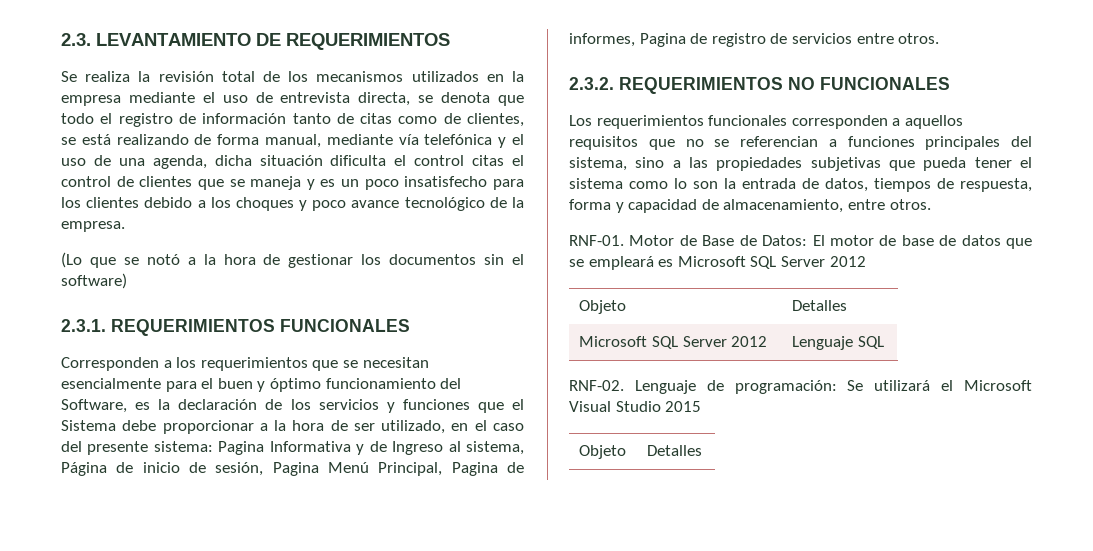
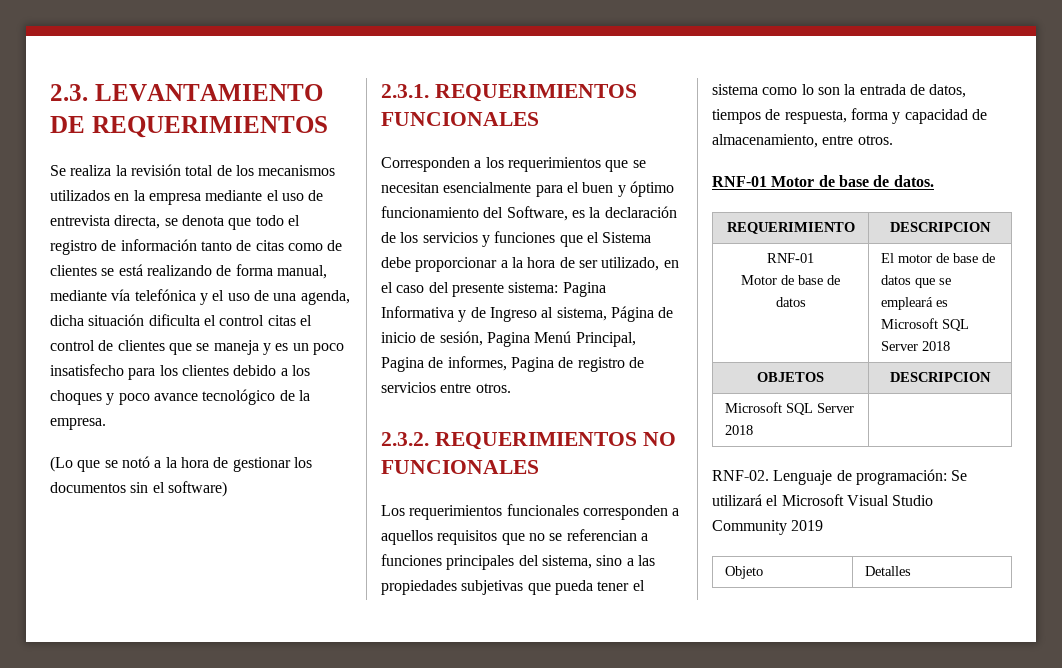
- Se realiza la revisión total de los mecanismos utilizados en la empresa mediante el uso de entrevista directa, se denota que todo el registro de información tanto de citas como de clientes, se está realizando de forma manual, mediante vía telefónica y el uso de una agenda, dicha situación dificulta el control citas el control de clientes que se maneja y es un poco insatisfecho para los clientes debido a los choques y poco avance tecnológico de la empresa.
+ Se realiza la revisión total de los mecanismos utilizados en la empresa mediante el uso de entrevista directa, se denota que todo el registro de información tanto de citas como de clientes se está realizando de forma manual, mediante vía telefónica y el uso de una agenda, dicha situación dificulta el control citas el control de clientes que se maneja y es un poco insatisfecho para los clientes debido a los choques y poco avance tecnológico de la empresa.
- RNF-01. Motor de Base de Datos: El motor de base de datos que se empleará es Microsoft SQL Server 2012
- Objeto | Detalles
- Microsoft SQL Server 2012 | Lenguaje SQL
+ RNF-01 Motor de base de datos.
+ REQUERIMIENTO | DESCRIPCION
+ RNF-01
+ Motor de base de datos | El motor de base de datos que se empleará es Microsoft SQL Server 2018
+ OBJETOS | DESCRIPCION
+ Microsoft SQL Server 2018 |
- Lenguaje de programación: Se utilizará el Microsoft Visual Studio 2015
+ Lenguaje de programación: Se utilizará el Microsoft Visual Studio Community 2019

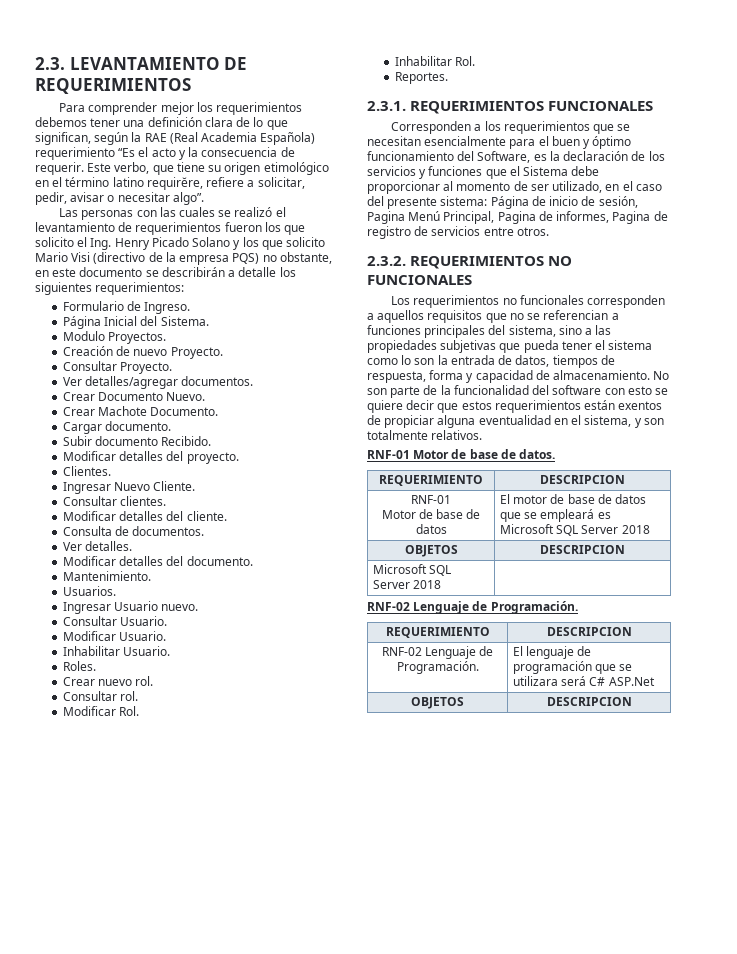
- Se realiza la revisión total de los mecanismos utilizados en la empresa mediante el uso de entrevista directa, se denota que todo el registro de información tanto de citas como de clientes se está realizando de forma manual, mediante vía telefónica y el uso de una agenda, dicha situación dificulta el control citas el control de clientes que se maneja y es un poco insatisfecho para los clientes debido a los choques y poco avance tecnológico de la empresa.
- (Lo que se notó a la hora de gestionar los documentos sin el software)
+ Para comprender mejor los requerimientos debemos tener una definición clara de lo que significan, según la RAE (Real Academia Española) requerimiento “Es el acto y la consecuencia de requerir. Este verbo, que tiene su origen etimológico en el término latino requirĕre, refiere a solicitar, pedir, avisar o necesitar algo”.
+ Las personas con las cuales se realizó el levantamiento de requerimientos fueron los que solicito el Ing. Henry Picado Solano y los que solicito Mario Visi (directivo de la empresa PQS) no obstante, en este documento se describirán a detalle los siguientes requerimientos:
+ Formulario de Ingreso.
+ Página Inicial del Sistema.
+ Modulo Proyectos.
+ Creación de nuevo Proyecto.
+ Consultar Proyecto.
+ Ver detalles/agregar documentos.
+ Crear Documento Nuevo.
+ Crear Machote Documento.
+ Cargar documento.
+ Subir documento Recibido.
+ Modificar detalles del proyecto.
+ Clientes.
+ Ingresar Nuevo Cliente.
+ Consultar clientes.
+ Modificar detalles del cliente.
+ Consulta de documentos.
+ Ver detalles.
+ Modificar detalles del documento.
+ Mantenimiento.
+ Usuarios.
+ Ingresar Usuario nuevo.
+ Consultar Usuario.
+ Modificar Usuario.
+ Inhabilitar Usuario.
+ Roles.
+ Crear nuevo rol.
+ Consultar rol.
+ Modificar Rol.
+ Inhabilitar Rol.
+ Reportes.
- Corresponden a los requerimientos que se necesitan esencialmente para el buen y óptimo funcionamiento del Software, es la declaración de los servicios y funciones que el Sistema debe proporcionar a la hora de ser utilizado, en el caso del presente sistema: Pagina Informativa y de Ingreso al sistema, Página de inicio de sesión, Pagina Menú Principal, Pagina de informes, Pagina de registro de servicios entre otros.
+ Corresponden a los requerimientos que se necesitan esencialmente para el buen y óptimo funcionamiento del Software, es la declaración de los servicios y funciones que el Sistema debe proporcionar al momento de ser utilizado, en el caso del presente sistema: Página de inicio de sesión, Pagina Menú Principal, Pagina de informes, Pagina de registro de servicios entre otros.
- Los requerimientos funcionales corresponden a aquellos requisitos que no se referencian a funciones principales del sistema, sino a las propiedades subjetivas que pueda tener el sistema como lo son la entrada de datos, tiempos de respuesta, forma y capacidad de almacenamiento, entre otros.
+ Los requerimientos no funcionales corresponden a aquellos requisitos que no se referencian a funciones principales del sistema, sino a las propiedades subjetivas que pueda tener el sistema como lo son la entrada de datos, tiempos de respuesta, forma y capacidad de almacenamiento. No son parte de la funcionalidad del software con esto se quiere decir que estos requerimientos están exentos de propiciar alguna eventualidad en el sistema, y son totalmente relativos.
  Microsoft SQL Server 2018 |
- RNF-02. Lenguaje de programación: Se utilizará el Microsoft Visual Studio Community 2019
- Objeto | Detalles
+ RNF-02 Lenguaje de Programación.
+ REQUERIMIENTO | DESCRIPCION
+ RNF-02 Lenguaje de Programación. | El lenguaje de programación que se utilizara será C# ASP.Net
+ OBJETOS | DESCRIPCION

